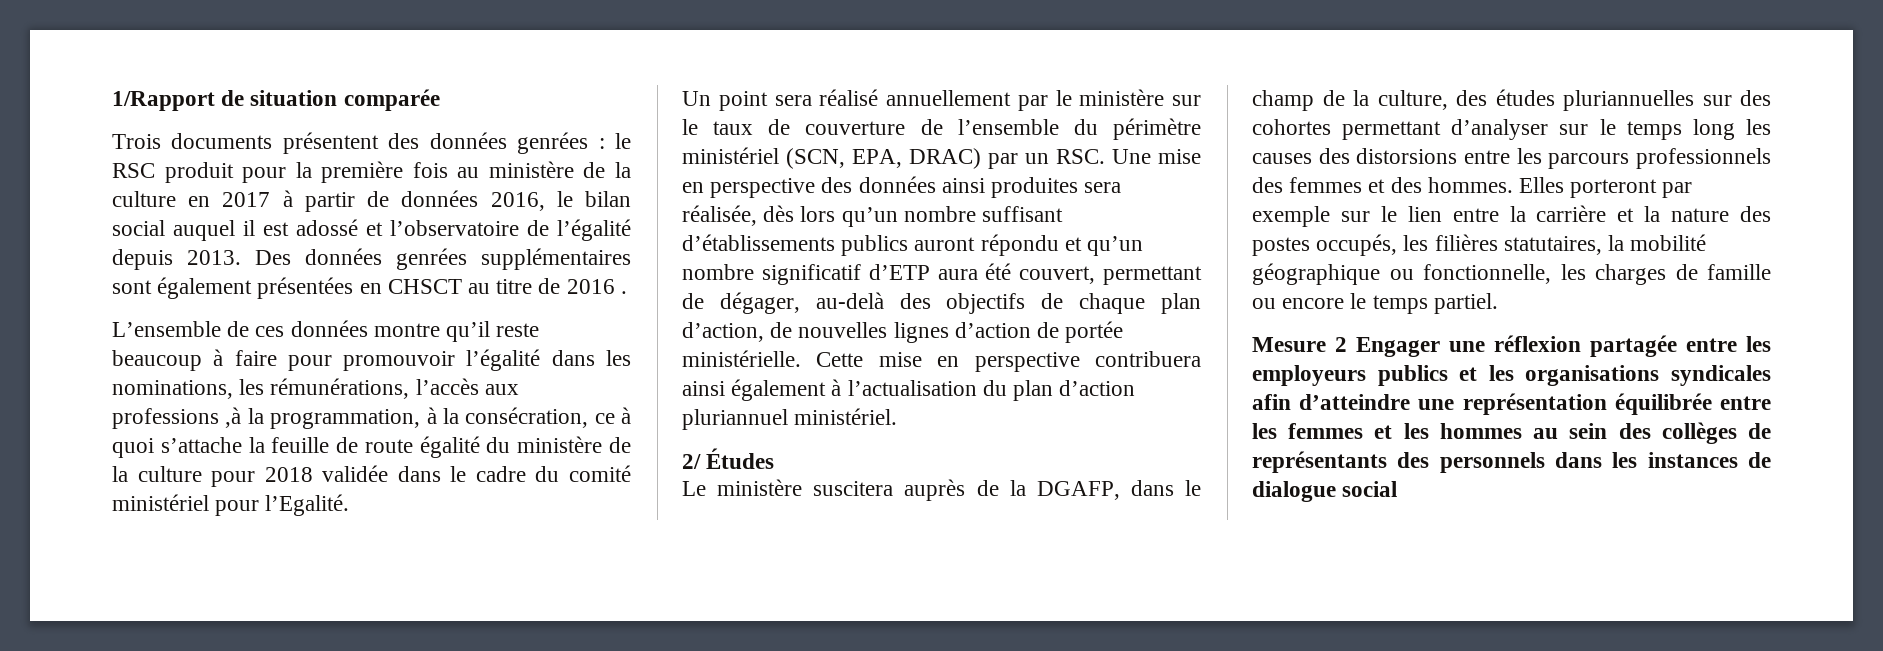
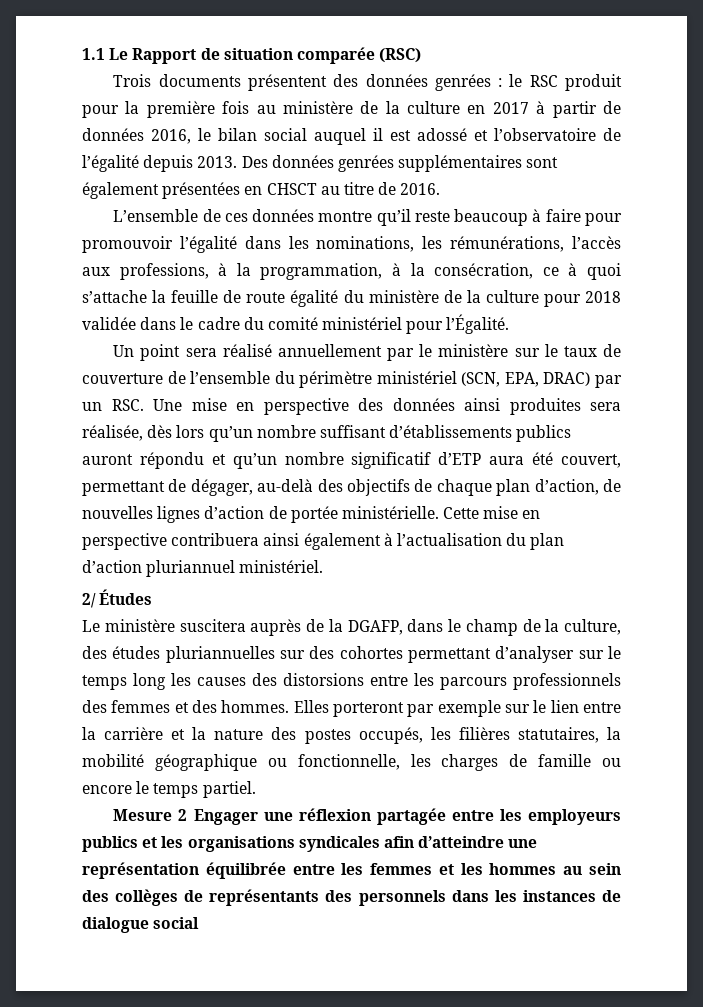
- 1/Rapport de situation comparée
+ 1.1 Le Rapport de situation comparée (RSC)
- Des données genrées supplémentaires sont également présentées en CHSCT au titre de 2016 .
+ Des données genrées supplémentaires sont également présentées en CHSCT au titre de 2016.
- L’ensemble de ces données montre qu’il reste beaucoup à faire pour promouvoir l’égalité dans les nominations, les rémunérations, l’accès aux professions ,à la programmation, à la consécration, ce à quoi s’attache la feuille de route égalité du ministère de la culture pour 2018 validée dans le cadre du comité ministériel pour l’Egalité.
+ L’ensemble de ces données montre qu’il reste beaucoup à faire pour promouvoir l’égalité dans les nominations, les rémunérations, l’accès aux professions, à la programmation, à la consécration, ce à quoi s’attache la feuille de route égalité du ministère de la culture pour 2018 validée dans le cadre du comité ministériel pour l’Égalité.

